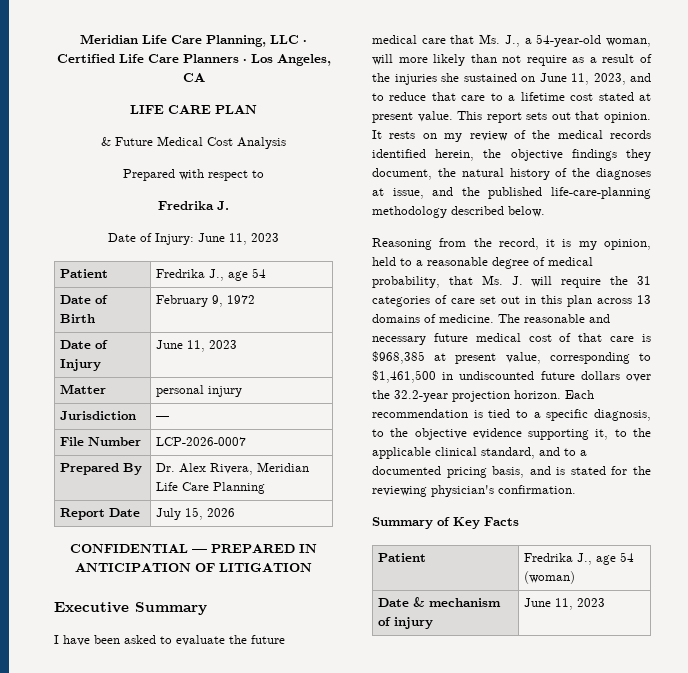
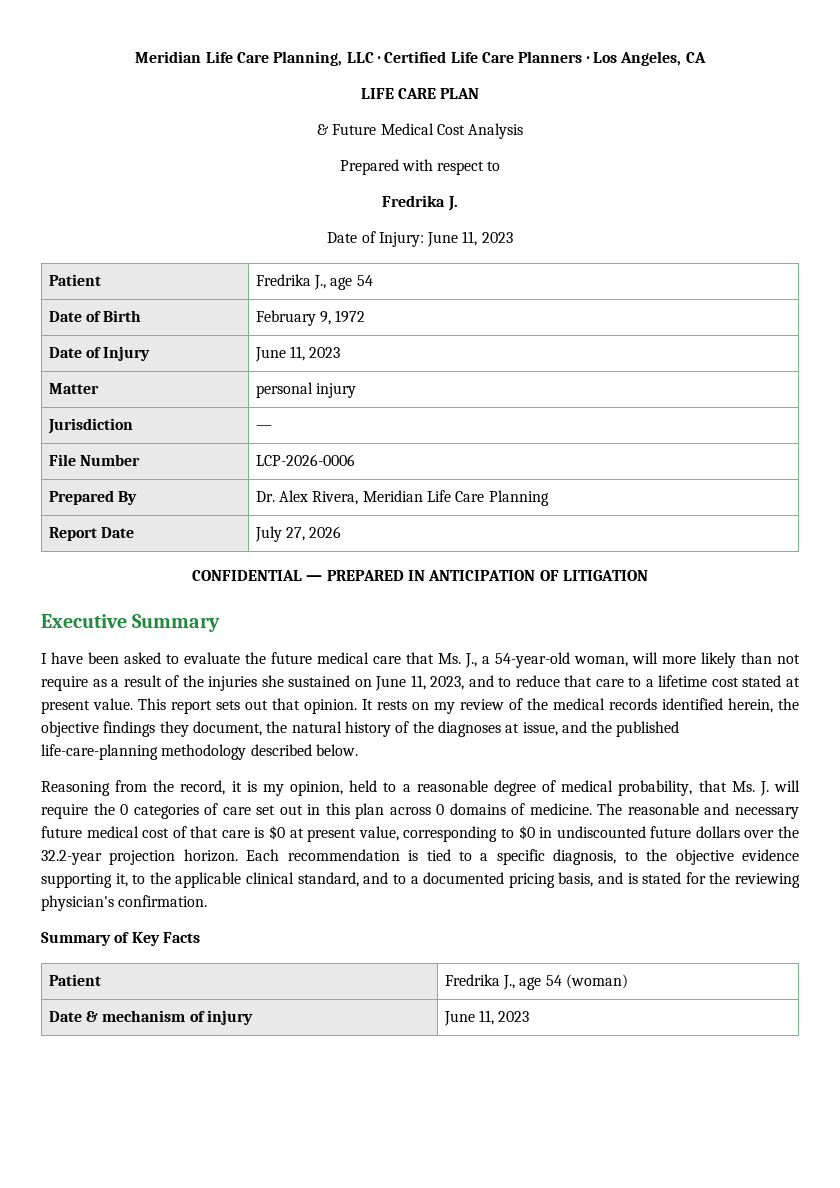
- File Number | LCP-2026-0007
+ File Number | LCP-2026-0006
- Report Date | July 15, 2026
+ Report Date | July 27, 2026
- Reasoning from the record, it is my opinion, held to a reasonable degree of medical probability, that Ms. J. will require the 31 categories of care set out in this plan across 13 domains of medicine.
+ Reasoning from the record, it is my opinion, held to a reasonable degree of medical probability, that Ms. J. will require the 0 categories of care set out in this plan across 0 domains of medicine.
- The reasonable and necessary future medical cost of that care is $968,385 at present value, corresponding to $1,461,500 in undiscounted future dollars over the 32.2-year projection horizon.
+ The reasonable and necessary future medical cost of that care is $0 at present value, corresponding to $0 in undiscounted future dollars over the 32.2-year projection horizon.

